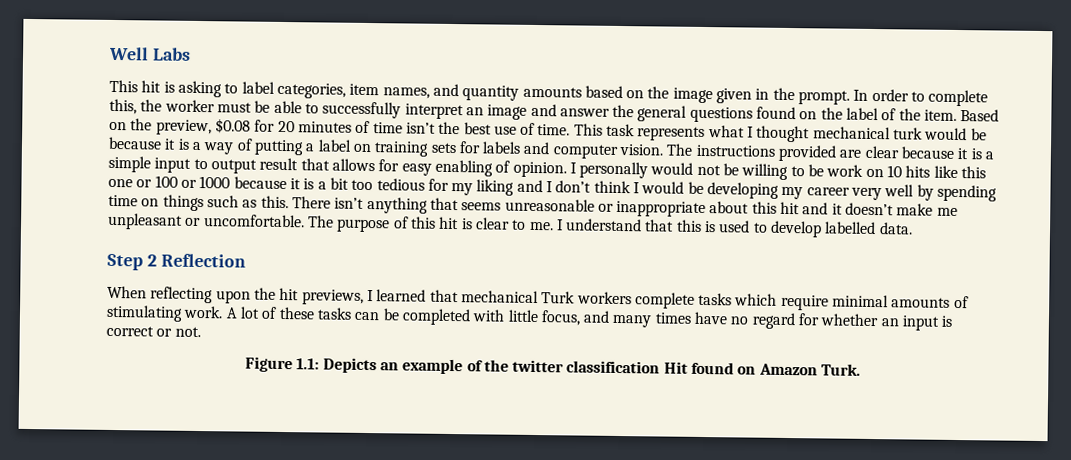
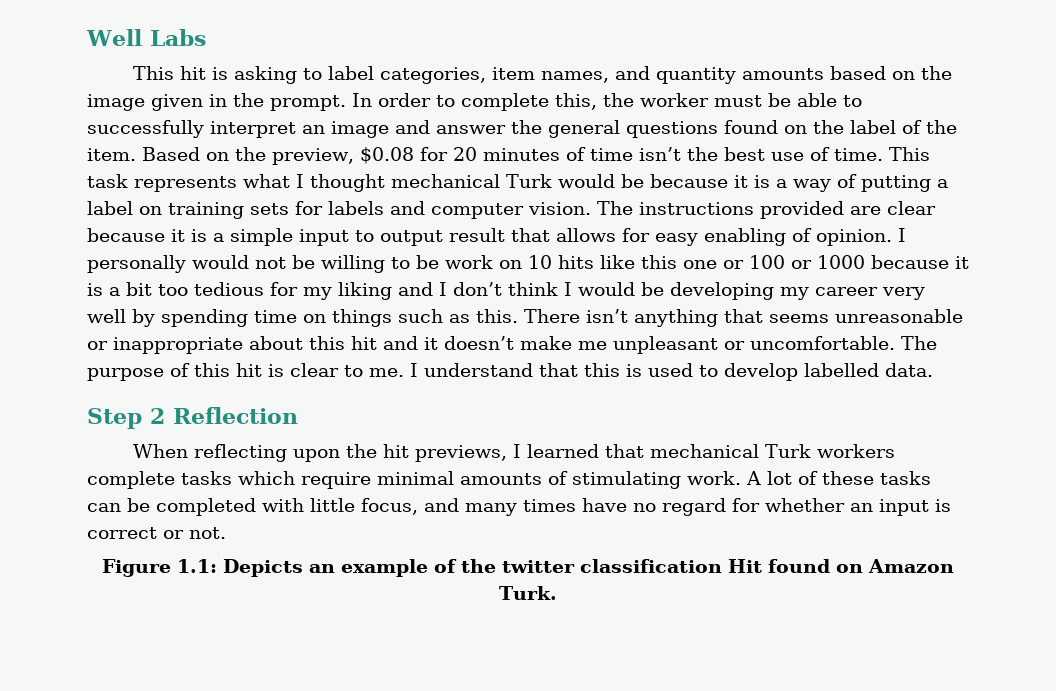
- This task represents what I thought mechanical turk would be because it is a way of putting a label on training sets for labels and computer vision.
+ This task represents what I thought mechanical Turk would be because it is a way of putting a label on training sets for labels and computer vision.

